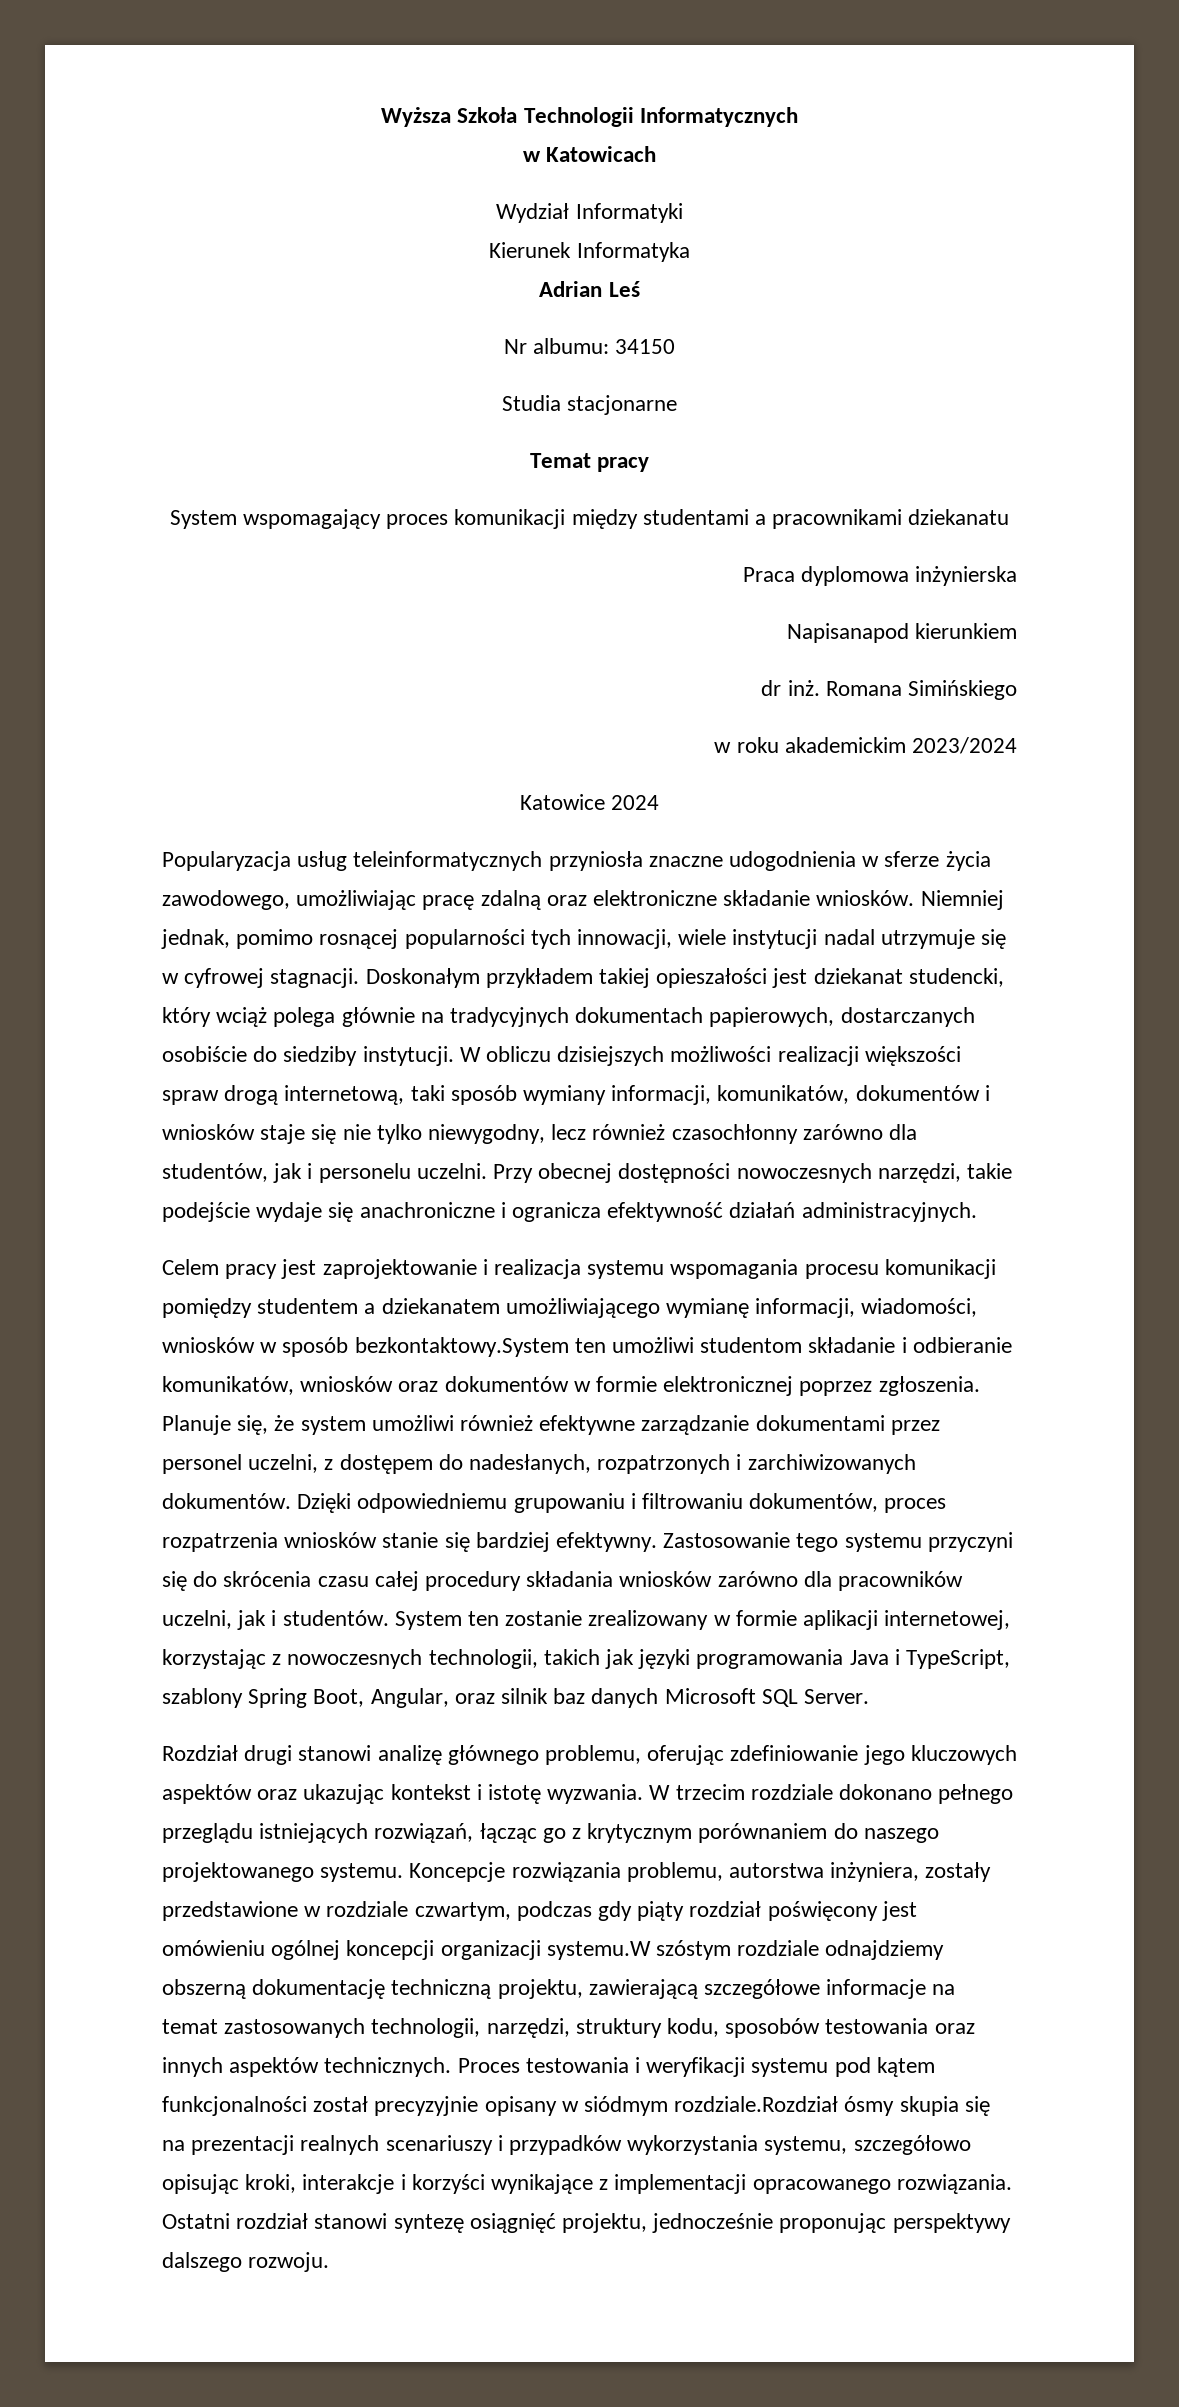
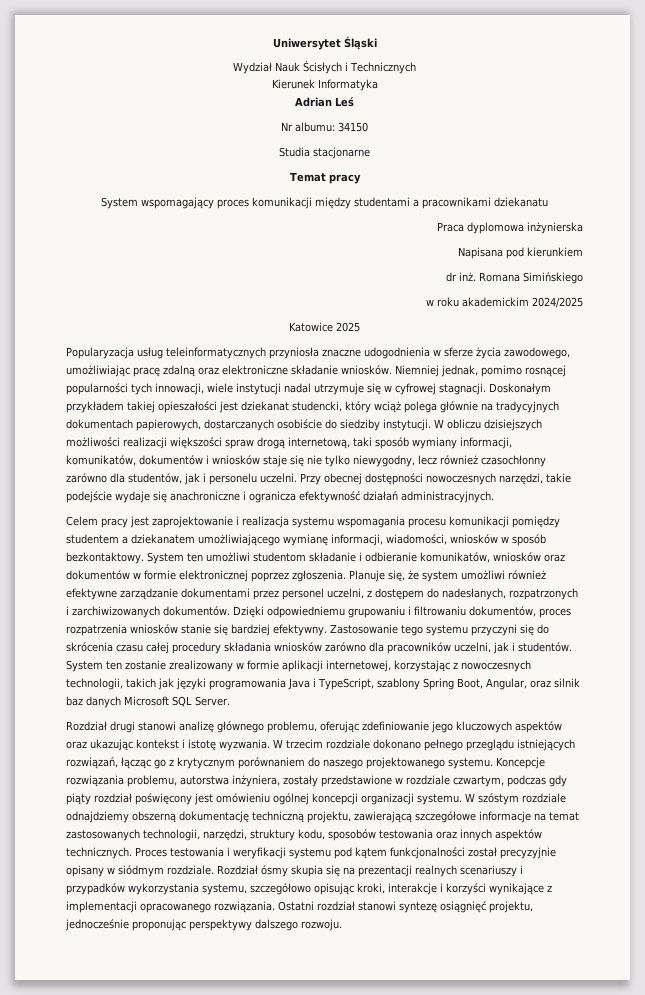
- Wyższa Szkoła Technologii Informatycznych
- w Katowicach
- Wydział Informatyki
+ Uniwersytet Śląski
+ Wydział Nauk Ścisłych i Technicznych
- Napisanapod kierunkiem
+ Napisana pod kierunkiem
- w roku akademickim 2023/2024
+ w roku akademickim 2024/2025
- Katowice 2024
+ Katowice 2025
- Celem pracy jest zaprojektowanie i realizacja systemu wspomagania procesu komunikacji pomiędzy studentem a dziekanatem umożliwiającego wymianę informacji, wiadomości, wniosków w sposób bezkontaktowy.System ten umożliwi studentom składanie i odbieranie komunikatów, wniosków oraz dokumentów w formie elektronicznej poprzez zgłoszenia.
+ Celem pracy jest zaprojektowanie i realizacja systemu wspomagania procesu komunikacji pomiędzy studentem a dziekanatem umożliwiającego wymianę informacji, wiadomości, wniosków w sposób bezkontaktowy. System ten umożliwi studentom składanie i odbieranie komunikatów, wniosków oraz dokumentów w formie elektronicznej poprzez zgłoszenia.
- Koncepcje rozwiązania problemu, autorstwa inżyniera, zostały przedstawione w rozdziale czwartym, podczas gdy piąty rozdział poświęcony jest omówieniu ogólnej koncepcji organizacji systemu.W szóstym rozdziale odnajdziemy obszerną dokumentację techniczną projektu, zawierającą szczegółowe informacje na temat zastosowanych technologii, narzędzi, struktury kodu, sposobów testowania oraz innych aspektów technicznych.
+ Koncepcje rozwiązania problemu, autorstwa inżyniera, zostały przedstawione w rozdziale czwartym, podczas gdy piąty rozdział poświęcony jest omówieniu ogólnej koncepcji organizacji systemu. W szóstym rozdziale odnajdziemy obszerną dokumentację techniczną projektu, zawierającą szczegółowe informacje na temat zastosowanych technologii, narzędzi, struktury kodu, sposobów testowania oraz innych aspektów technicznych.
- Proces testowania i weryfikacji systemu pod kątem funkcjonalności został precyzyjnie opisany w siódmym rozdziale.Rozdział ósmy skupia się na prezentacji realnych scenariuszy i przypadków wykorzystania systemu, szczegółowo opisując kroki, interakcje i korzyści wynikające z implementacji opracowanego rozwiązania.
+ Proces testowania i weryfikacji systemu pod kątem funkcjonalności został precyzyjnie opisany w siódmym rozdziale. Rozdział ósmy skupia się na prezentacji realnych scenariuszy i przypadków wykorzystania systemu, szczegółowo opisując kroki, interakcje i korzyści wynikające z implementacji opracowanego rozwiązania.

